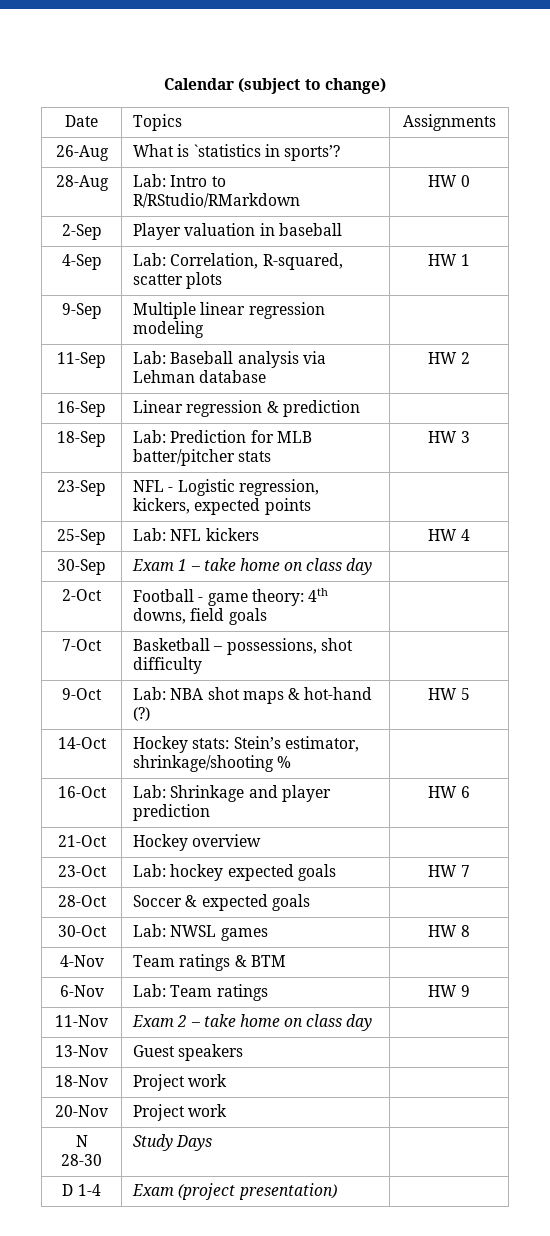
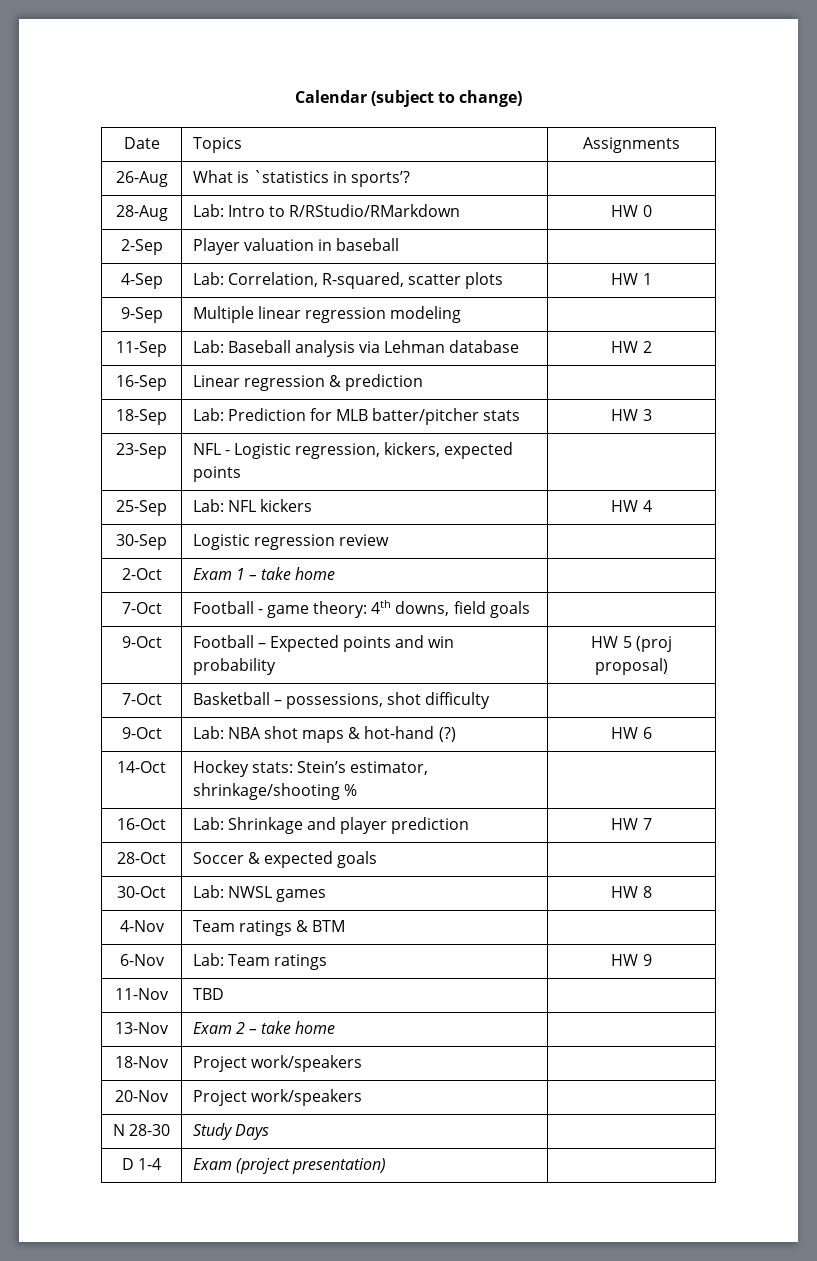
- 30-Sep | Exam 1 – take home on class day |
- 2-Oct | Football - game theory: 4th downs, field goals |
+ 30-Sep | Logistic regression review |
+ 2-Oct | Exam 1 – take home |
+ 7-Oct | Football - game theory: 4th downs, field goals |
+ 9-Oct | Football – Expected points and win probability | HW 5 (proj proposal)
- 9-Oct | Lab: NBA shot maps & hot-hand (?) | HW 5
+ 9-Oct | Lab: NBA shot maps & hot-hand (?) | HW 6
- 16-Oct | Lab: Shrinkage and player prediction | HW 6
- 21-Oct | Hockey overview |
- 23-Oct | Lab: hockey expected goals | HW 7
+ 16-Oct | Lab: Shrinkage and player prediction | HW 7
- 11-Nov | Exam 2 – take home on class day |
- 13-Nov | Guest speakers |
+ 11-Nov | TBD |
+ 13-Nov | Exam 2 – take home |
- 18-Nov | Project work |
+ 18-Nov | Project work/speakers |
- 20-Nov | Project work |
+ 20-Nov | Project work/speakers |

